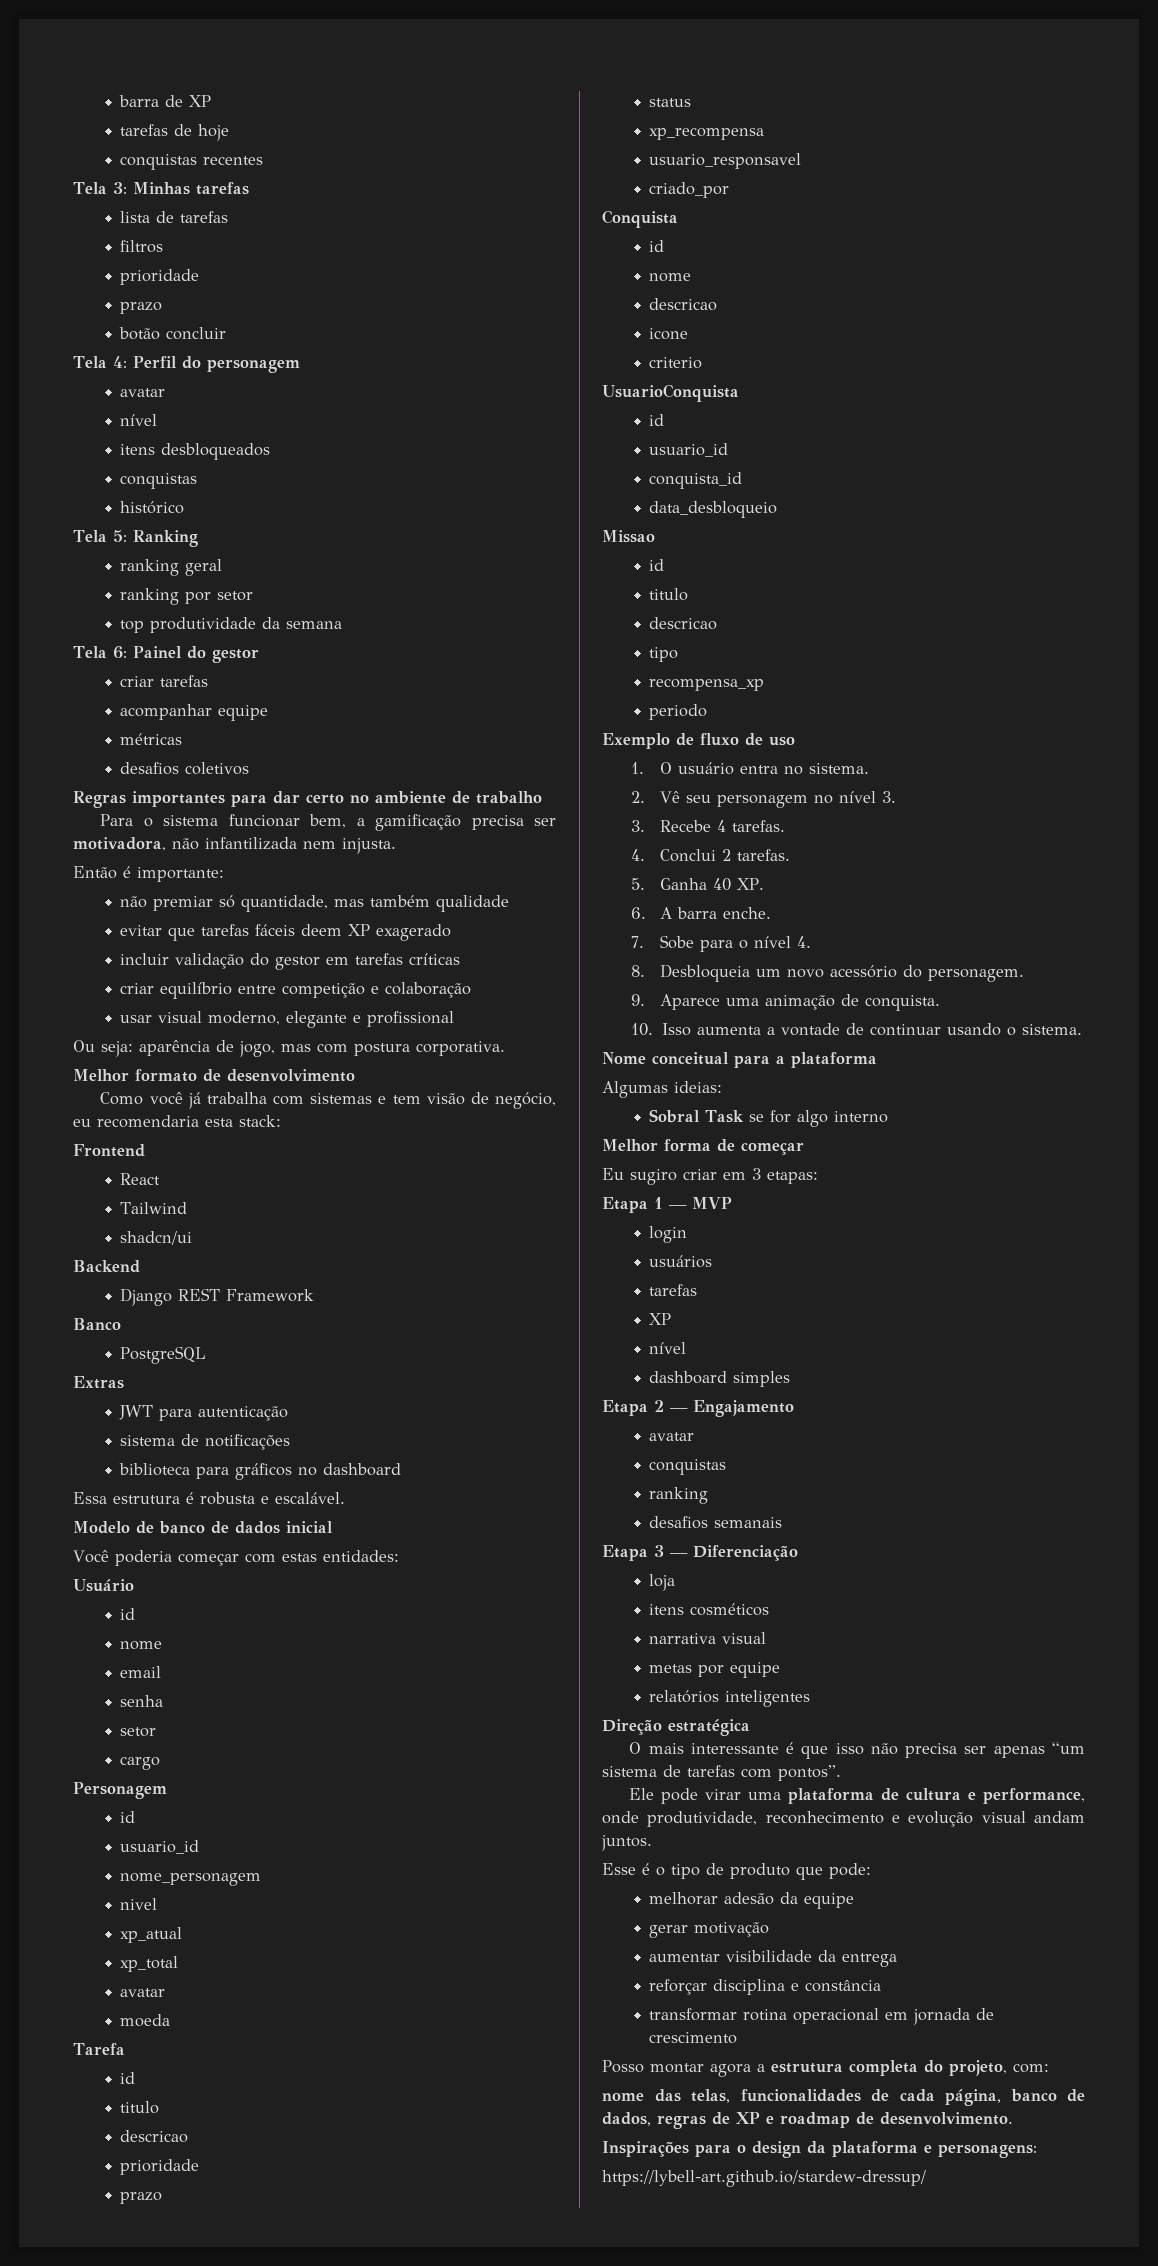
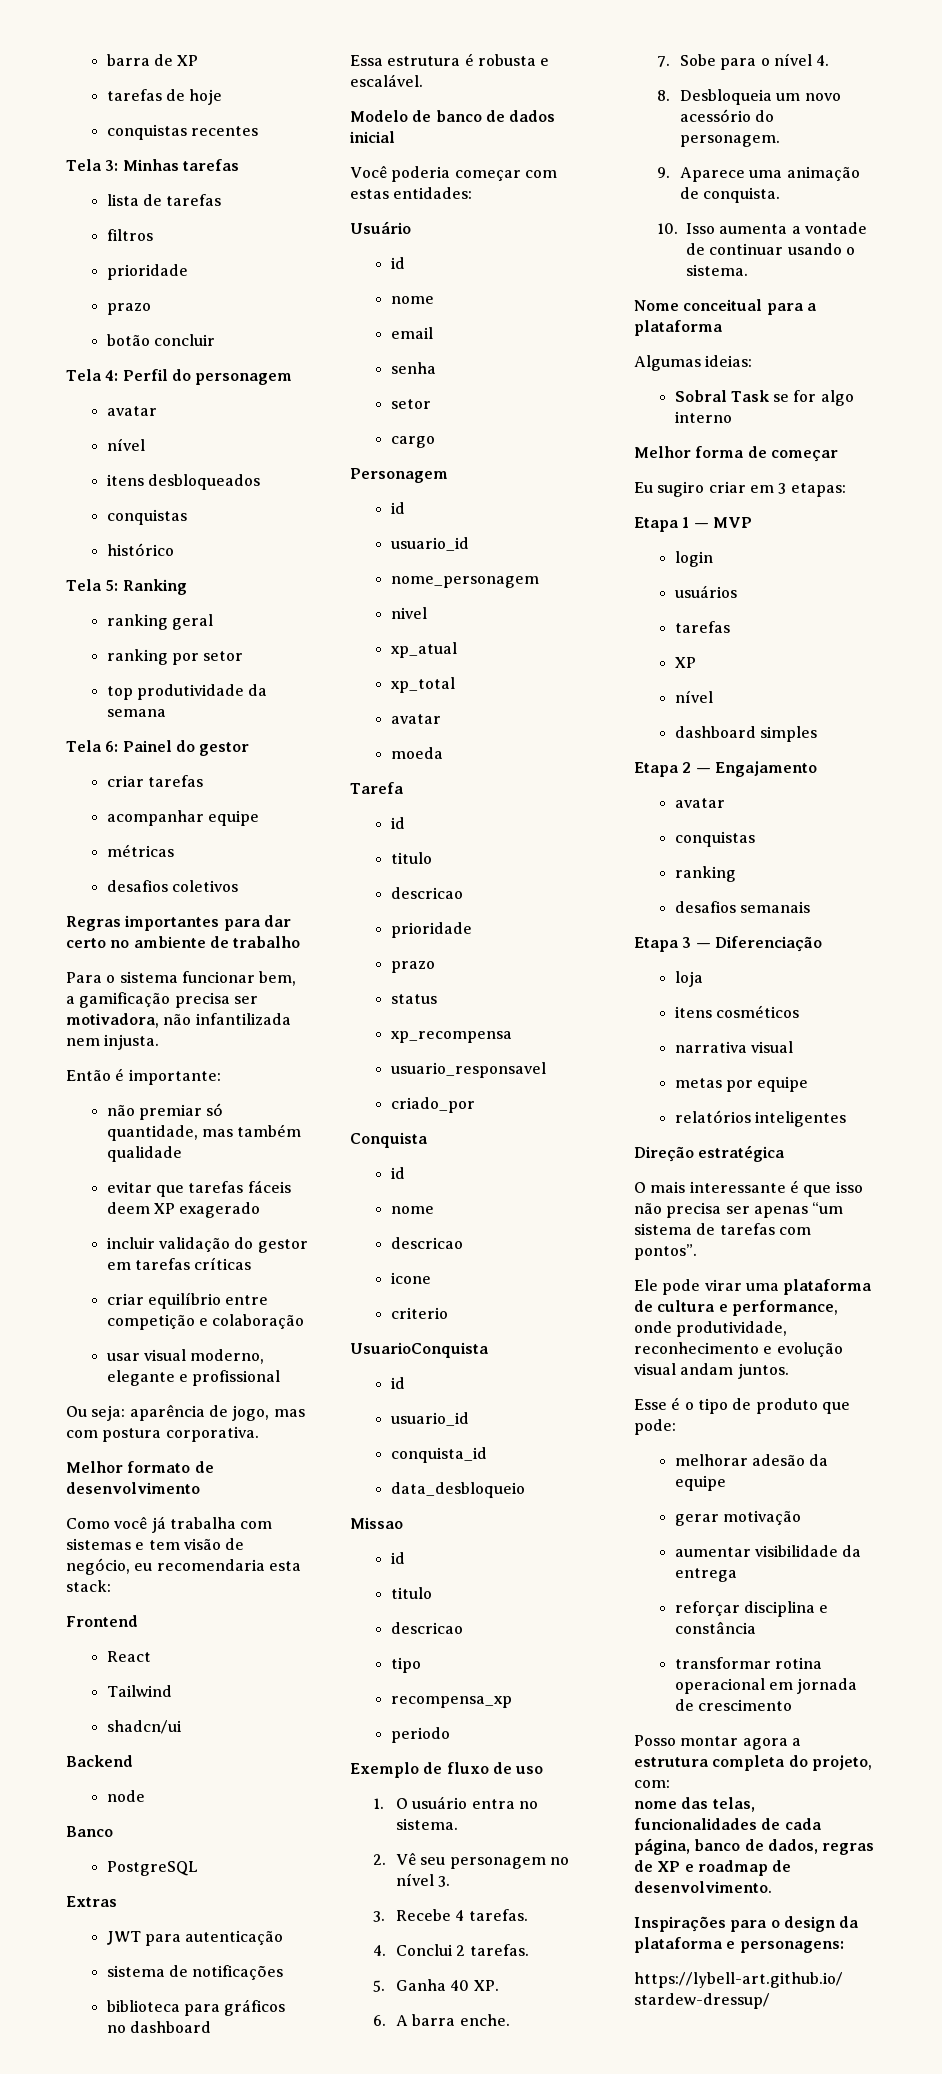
- Django REST Framework
+ node

